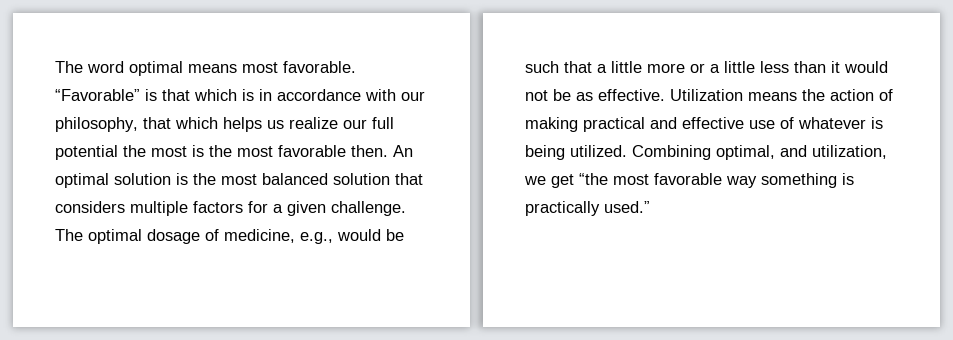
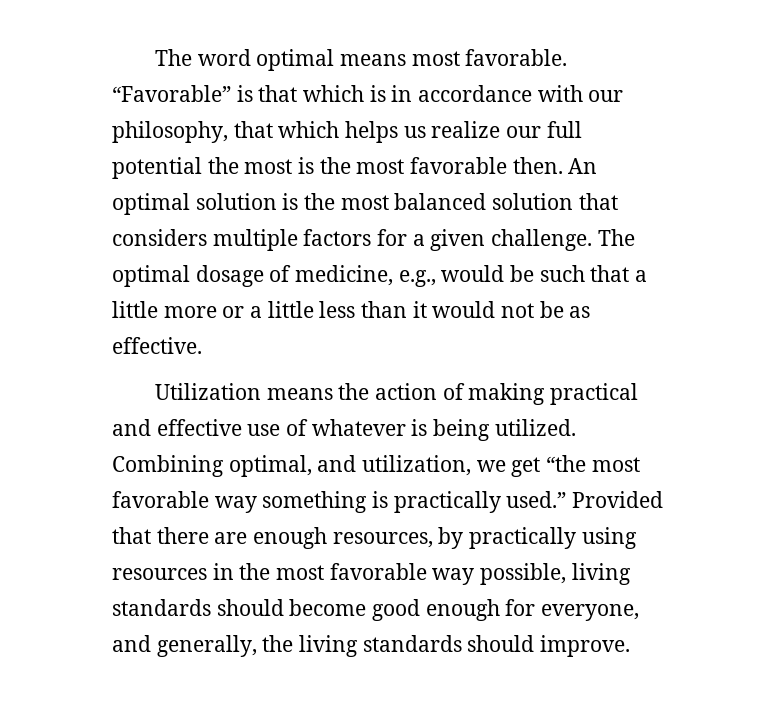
- The optimal dosage of medicine, e.g., would be such that a little more or a little less than it would not be as effective. Utilization means the action of making practical and effective use of whatever is being utilized.
+ The optimal dosage of medicine, e.g., would be such that a little more or a little less than it would not be as effective.
+ Utilization means the action of making practical and effective use of whatever is being utilized.
+ Provided that there are enough resources, by practically using resources in the most favorable way possible, living standards should become good enough for everyone, and generally, the living standards should improve.

